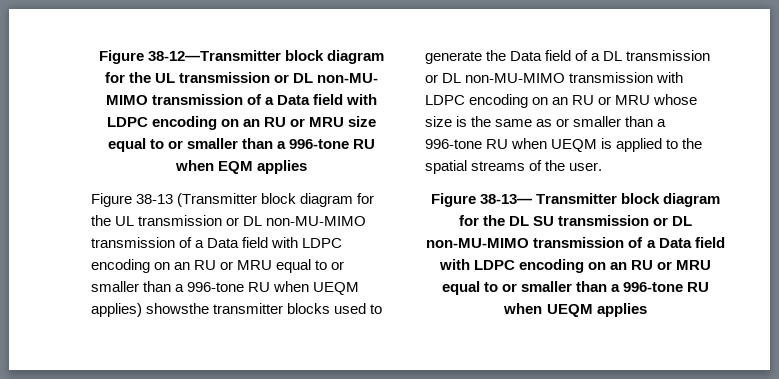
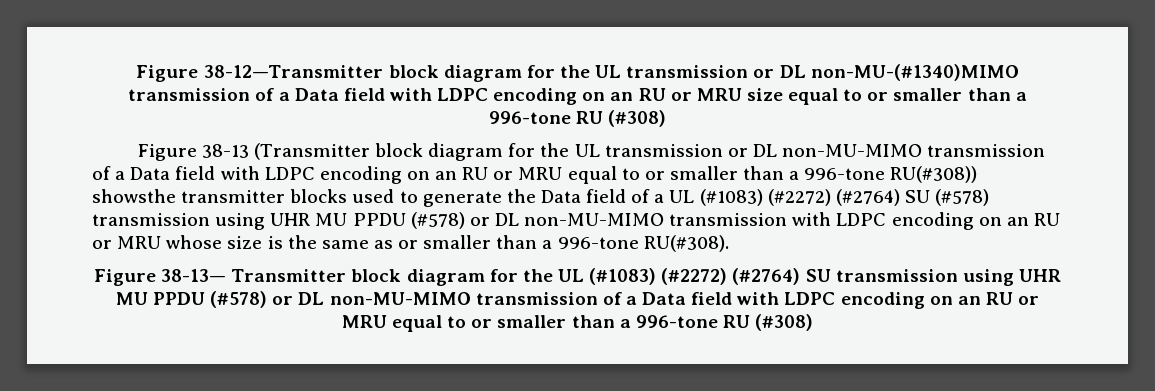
- Figure 38-12—Transmitter block diagram for the UL transmission or DL non-MU- MIMO transmission of a Data field with LDPC encoding on an RU or MRU size equal to or smaller than a 996-tone RU when EQM applies
+ Figure 38-12—Transmitter block diagram for the UL transmission or DL non-MU-(#1340)MIMO transmission of a Data field with LDPC encoding on an RU or MRU size equal to or smaller than a 996-tone RU (#308)
- Figure 38-13 (Transmitter block diagram for the UL transmission or DL non-MU-MIMO transmission of a Data field with LDPC encoding on an RU or MRU equal to or smaller than a 996-tone RU when UEQM applies) showsthe transmitter blocks used to generate the Data field of a DL transmission or DL non-MU-MIMO transmission with LDPC encoding on an RU or MRU whose size is the same as or smaller than a 996-tone RU when UEQM is applied to the spatial streams of the user.
+ Figure 38-13 (Transmitter block diagram for the UL transmission or DL non-MU-MIMO transmission of a Data field with LDPC encoding on an RU or MRU equal to or smaller than a 996-tone RU(#308)) showsthe transmitter blocks used to generate the Data field of a UL (#1083) (#2272) (#2764) SU (#578) transmission using UHR MU PPDU (#578) or DL non-MU-MIMO transmission with LDPC encoding on an RU or MRU whose size is the same as or smaller than a 996-tone RU(#308).
- Figure 38-13— Transmitter block diagram for the DL SU transmission or DL non-MU-MIMO transmission of a Data field with LDPC encoding on an RU or MRU equal to or smaller than a 996-tone RU when UEQM applies
+ Figure 38-13— Transmitter block diagram for the UL (#1083) (#2272) (#2764) SU transmission using UHR MU PPDU (#578) or DL non-MU-MIMO transmission of a Data field with LDPC encoding on an RU or MRU equal to or smaller than a 996-tone RU (#308)

